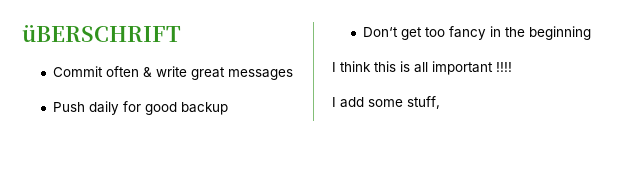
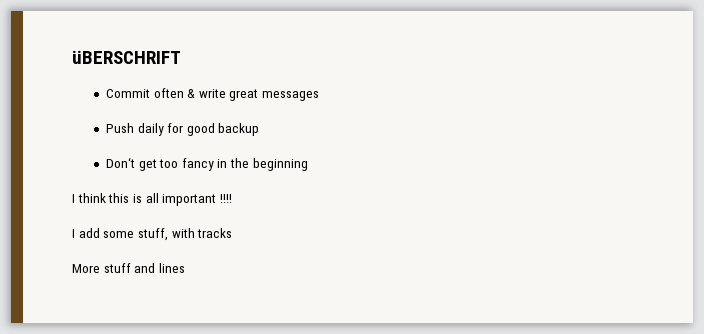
- I add some stuff,
+ I add some stuff, with tracks
+ More stuff and lines

